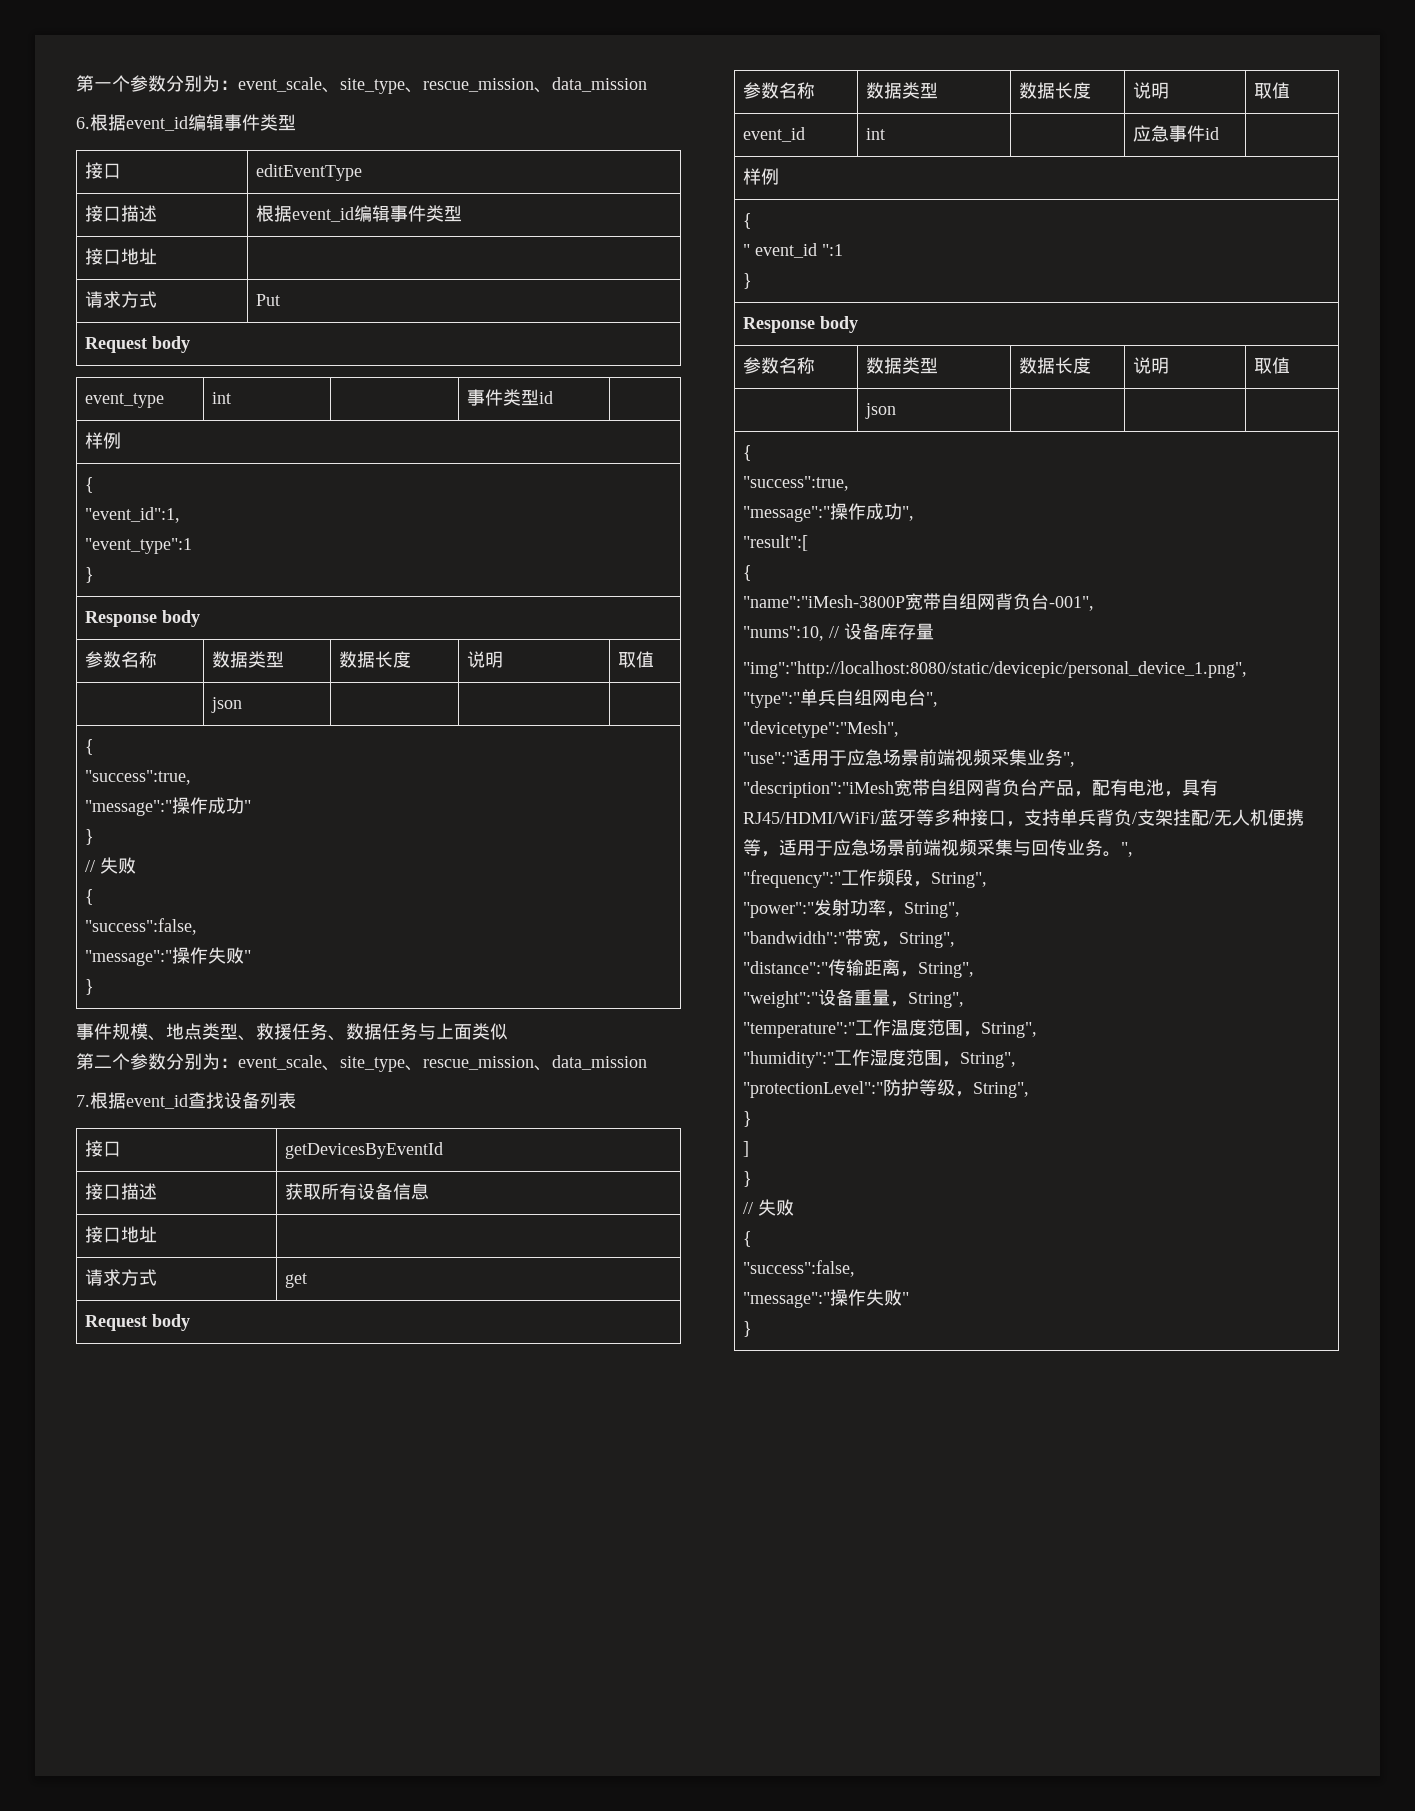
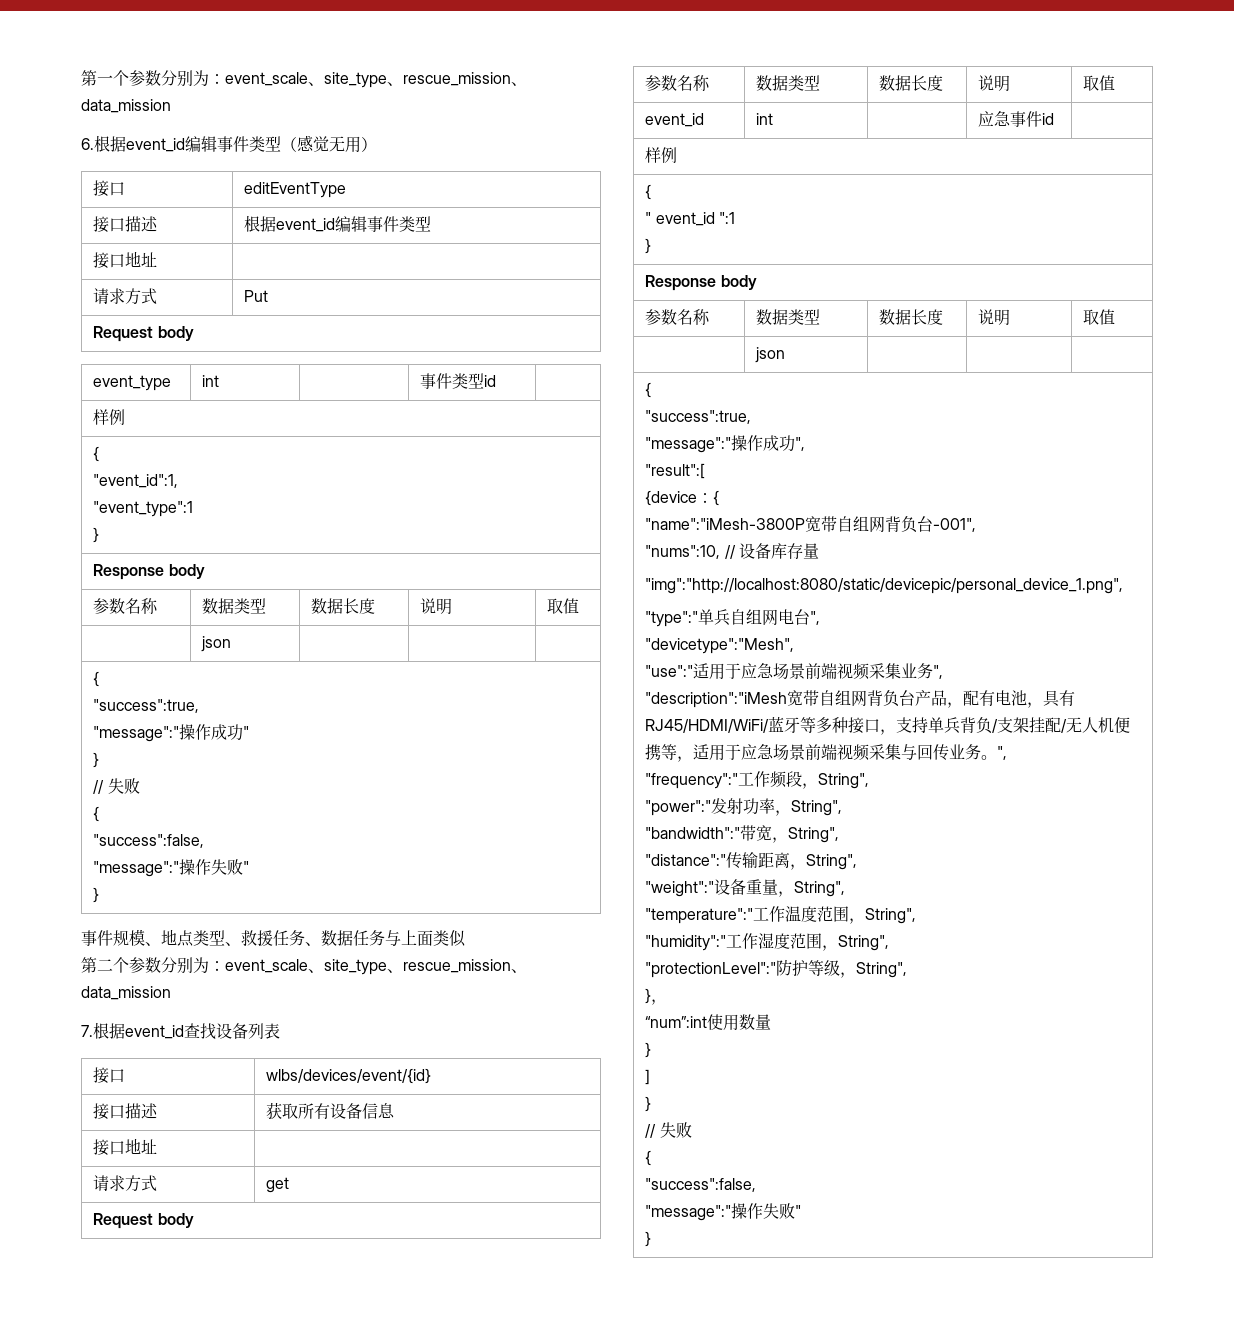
- 6.根据event_id编辑事件类型
+ 6.根据event_id编辑事件类型（感觉无用）
- 接口 | getDevicesByEventId
+ 接口 | wlbs/devices/event/{id}
  "result":[
- {
+ {device：{
+ }，
+ “num”:int使用数量

